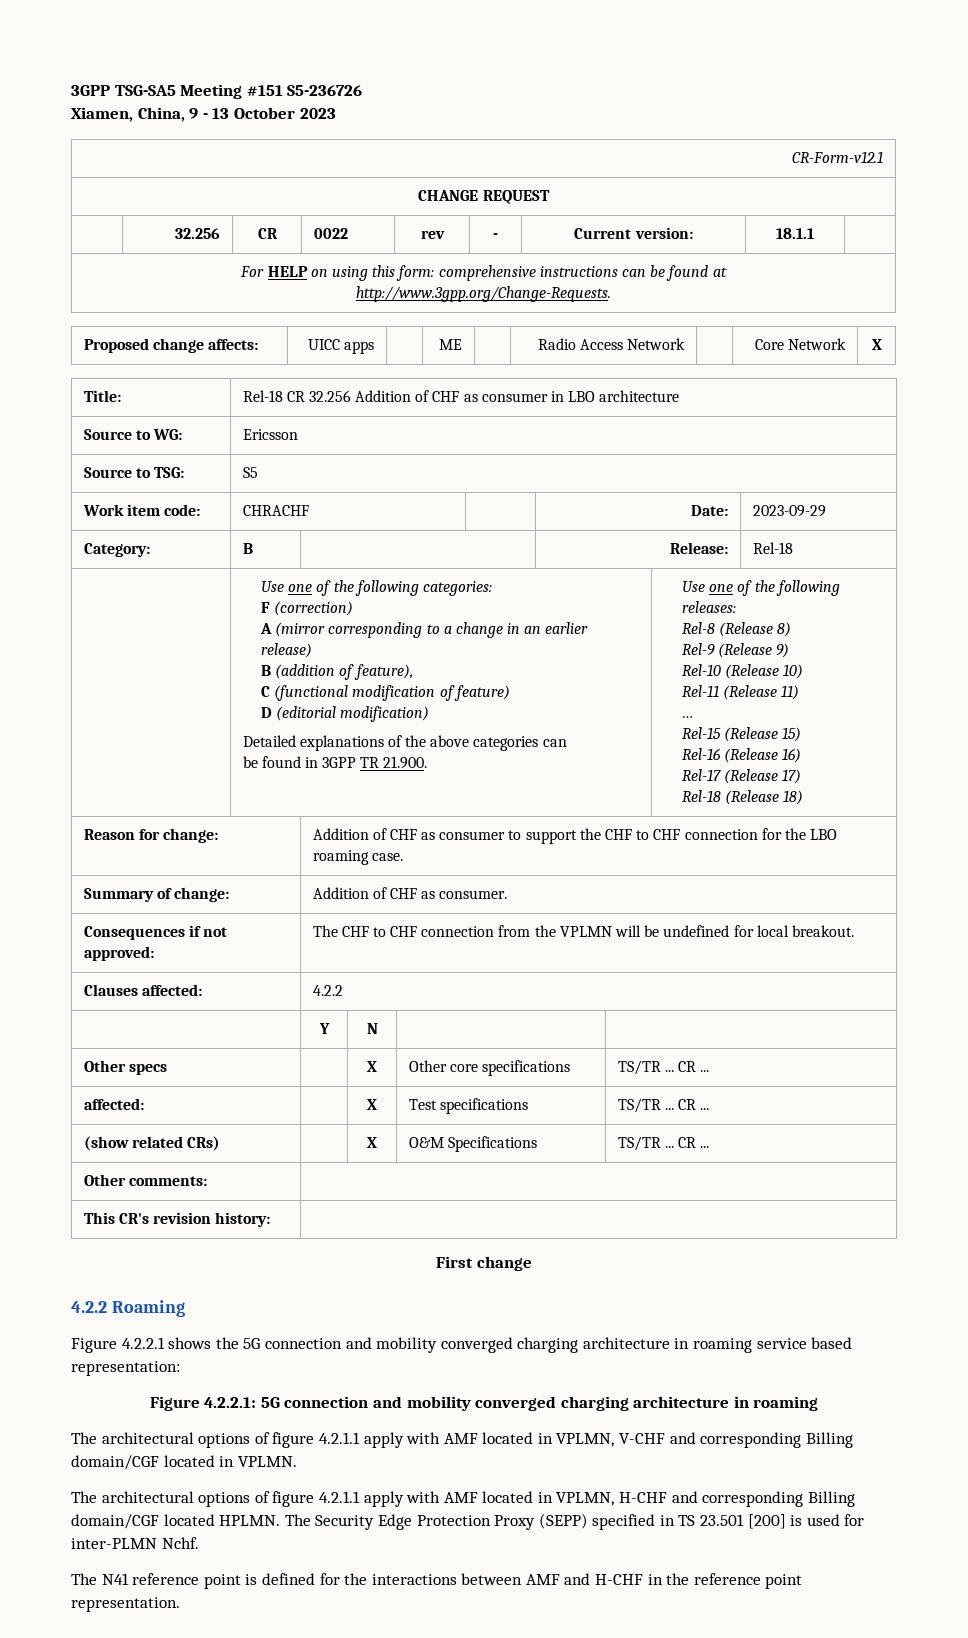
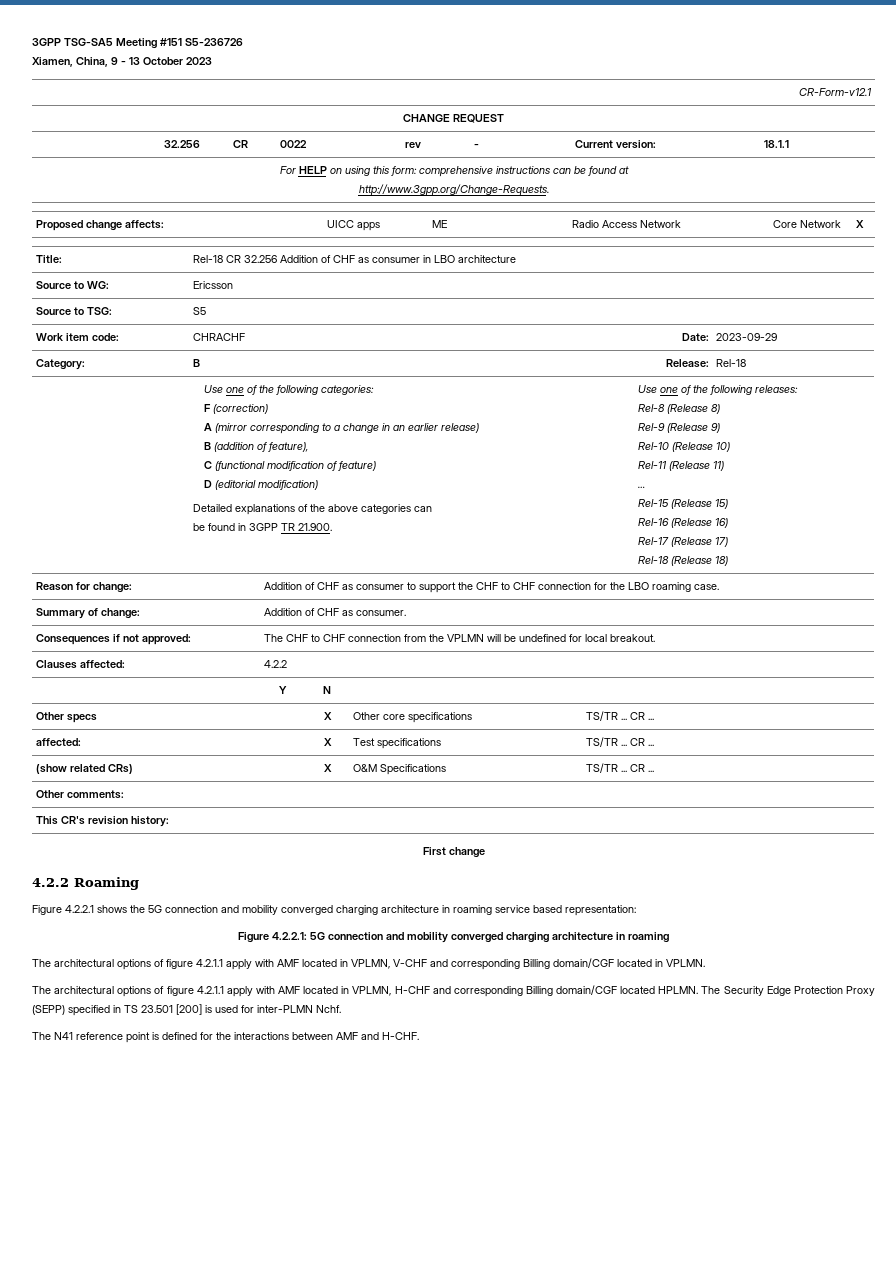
- The N41 reference point is defined for the interactions between AMF and H-CHF in the reference point representation.
+ The N41 reference point is defined for the interactions between AMF and H-CHF.

